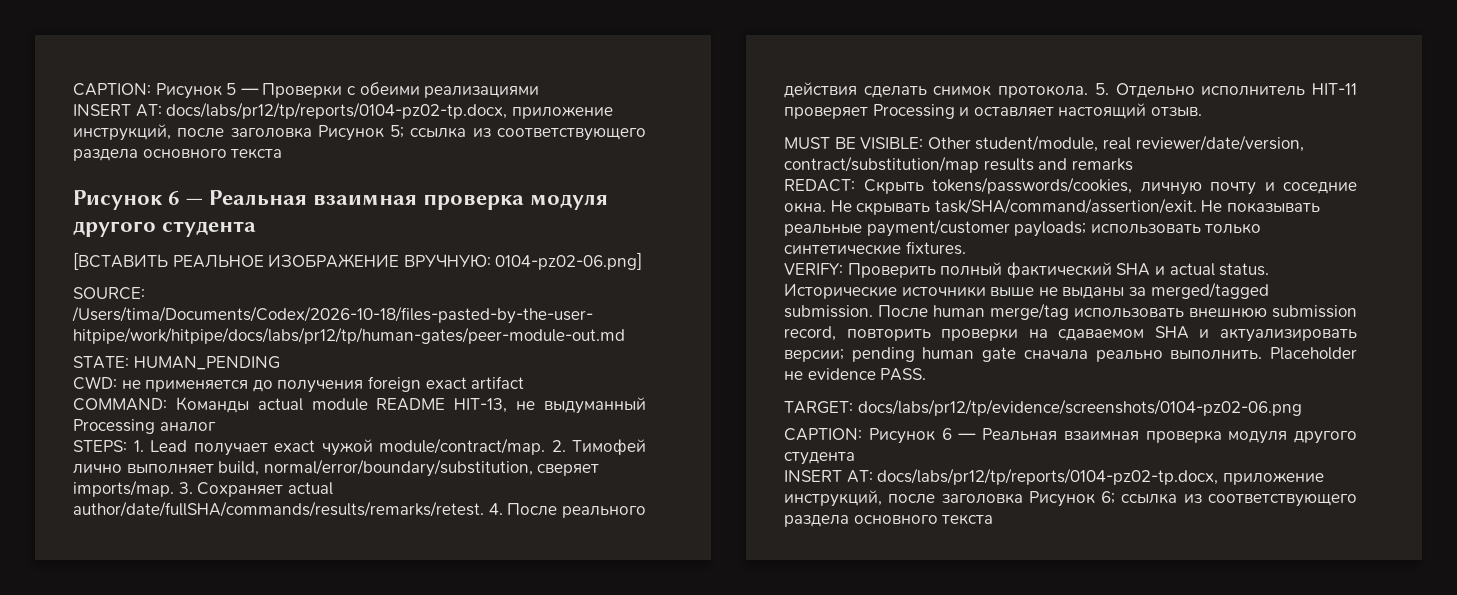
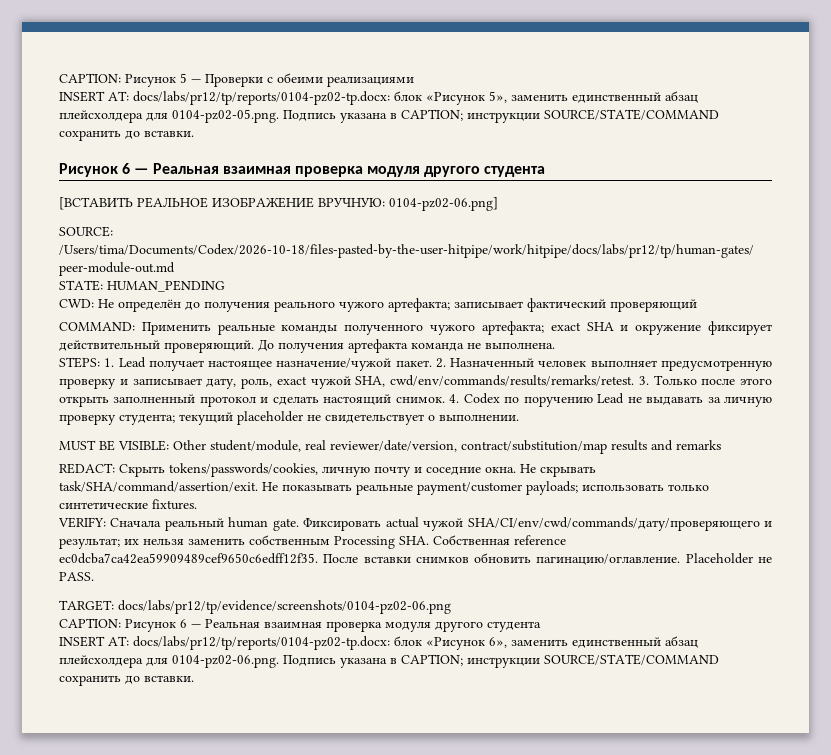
- INSERT AT: docs/labs/pr12/tp/reports/0104-pz02-tp.docx, приложение инструкций, после заголовка Рисунок 5; ссылка из соответствующего раздела основного текста
+ INSERT AT: docs/labs/pr12/tp/reports/0104-pz02-tp.docx: блок «Рисунок 5», заменить единственный абзац плейсхолдера для 0104-pz02-05.png. Подпись указана в CAPTION; инструкции SOURCE/STATE/COMMAND сохранить до вставки.
- CWD: не применяется до получения foreign exact artifact
- COMMAND: Команды actual module README HIT-13, не выдуманный Processing аналог
- STEPS: 1. Lead получает exact чужой module/contract/map. 2. Тимофей лично выполняет build, normal/error/boundary/substitution, сверяет imports/map. 3. Сохраняет actual author/date/fullSHA/commands/results/remarks/retest. 4. После реального действия сделать снимок протокола. 5. Отдельно исполнитель HIT-11 проверяет Processing и оставляет настоящий отзыв.
+ CWD: Не определён до получения реального чужого артефакта; записывает фактический проверяющий
+ COMMAND: Применить реальные команды полученного чужого артефакта; exact SHA и окружение фиксирует действительный проверяющий. До получения артефакта команда не выполнена.
+ STEPS: 1. Lead получает настоящее назначение/чужой пакет. 2. Назначенный человек выполняет предусмотренную проверку и записывает дату, роль, exact чужой SHA, cwd/env/commands/results/remarks/retest. 3. Только после этого открыть заполненный протокол и сделать настоящий снимок. 4. Codex по поручению Lead не выдавать за личную проверку студента; текущий placeholder не свидетельствует о выполнении.
- VERIFY: Проверить полный фактический SHA и actual status. Исторические источники выше не выданы за merged/tagged submission. После human merge/tag использовать внешнюю submission record, повторить проверки на сдаваемом SHA и актуализировать версии; pending human gate сначала реально выполнить.
+ VERIFY: Сначала реальный human gate. Фиксировать actual чужой SHA/CI/env/cwd/commands/дату/проверяющего и результат; их нельзя заменить собственным Processing SHA. Собственная reference ec0dcba7ca42ea59909489cef9650c6edff12f35. После вставки снимков обновить пагинацию/оглавление.
- Placeholder не evidence PASS.
+ Placeholder не PASS.
- INSERT AT: docs/labs/pr12/tp/reports/0104-pz02-tp.docx, приложение инструкций, после заголовка Рисунок 6; ссылка из соответствующего раздела основного текста
+ INSERT AT: docs/labs/pr12/tp/reports/0104-pz02-tp.docx: блок «Рисунок 6», заменить единственный абзац плейсхолдера для 0104-pz02-06.png. Подпись указана в CAPTION; инструкции SOURCE/STATE/COMMAND сохранить до вставки.

